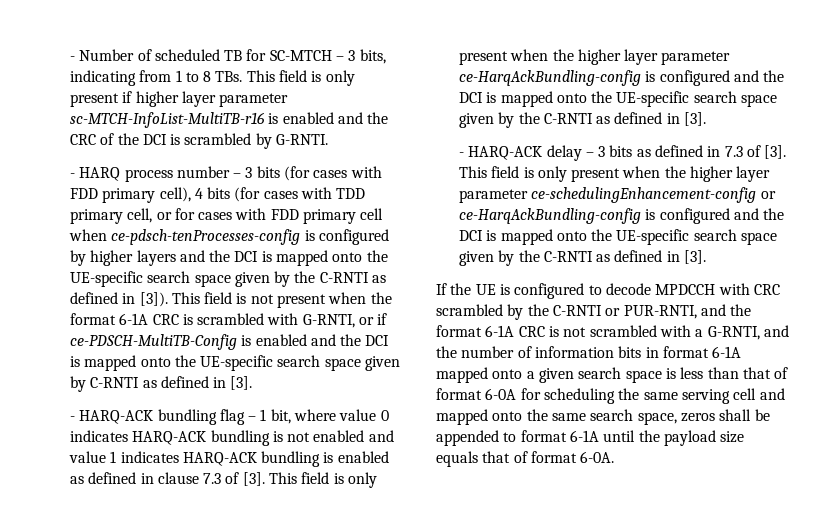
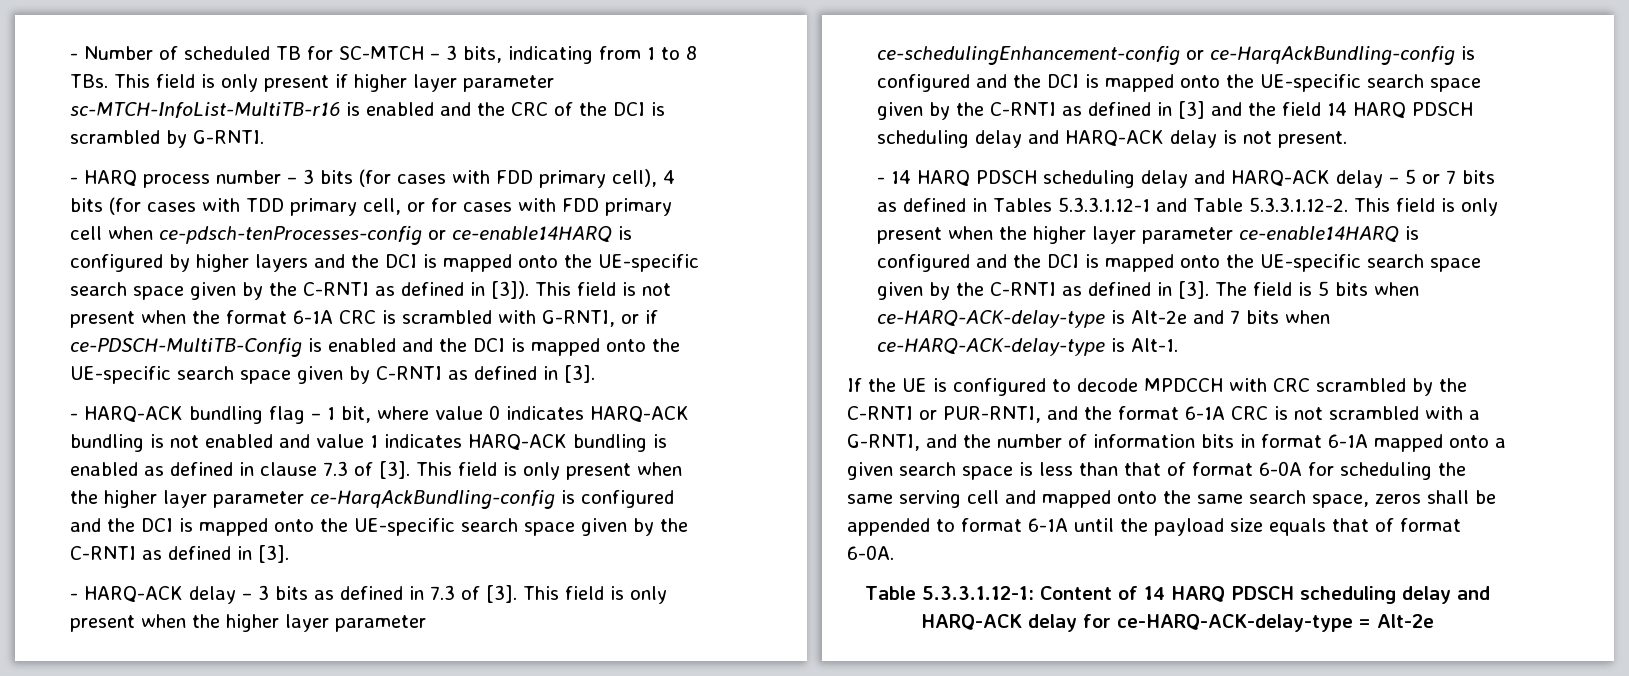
- - HARQ process number – 3 bits (for cases with FDD primary cell), 4 bits (for cases with TDD primary cell, or for cases with FDD primary cell when ce-pdsch-tenProcesses-config is configured by higher layers and the DCI is mapped onto the UE-specific search space given by the C-RNTI as defined in [3]).
+ - HARQ process number – 3 bits (for cases with FDD primary cell), 4 bits (for cases with TDD primary cell, or for cases with FDD primary cell when ce-pdsch-tenProcesses-config or ce-enable14HARQ is configured by higher layers and the DCI is mapped onto the UE-specific search space given by the C-RNTI as defined in [3]).
- This field is only present when the higher layer parameter ce-schedulingEnhancement-config or ce-HarqAckBundling-config is configured and the DCI is mapped onto the UE-specific search space given by the C-RNTI as defined in [3].
+ This field is only present when the higher layer parameter ce-schedulingEnhancement-config or ce-HarqAckBundling-config is configured and the DCI is mapped onto the UE-specific search space given by the C-RNTI as defined in [3] and the field 14 HARQ PDSCH scheduling delay and HARQ-ACK delay is not present.
+ - 14 HARQ PDSCH scheduling delay and HARQ-ACK delay – 5 or 7 bits as defined in Tables 5.3.3.1.12-1 and Table 5.3.3.1.12-2. This field is only present when the higher layer parameter ce-enable14HARQ is configured and the DCI is mapped onto the UE-specific search space given by the C-RNTI as defined in [3]. The field is 5 bits when ce-HARQ-ACK-delay-type is Alt-2e and 7 bits when ce-HARQ-ACK-delay-type is Alt-1.
+ Table 5.3.3.1.12-1: Content of 14 HARQ PDSCH scheduling delay and HARQ-ACK delay for ce-HARQ-ACK-delay-type = Alt-2e

